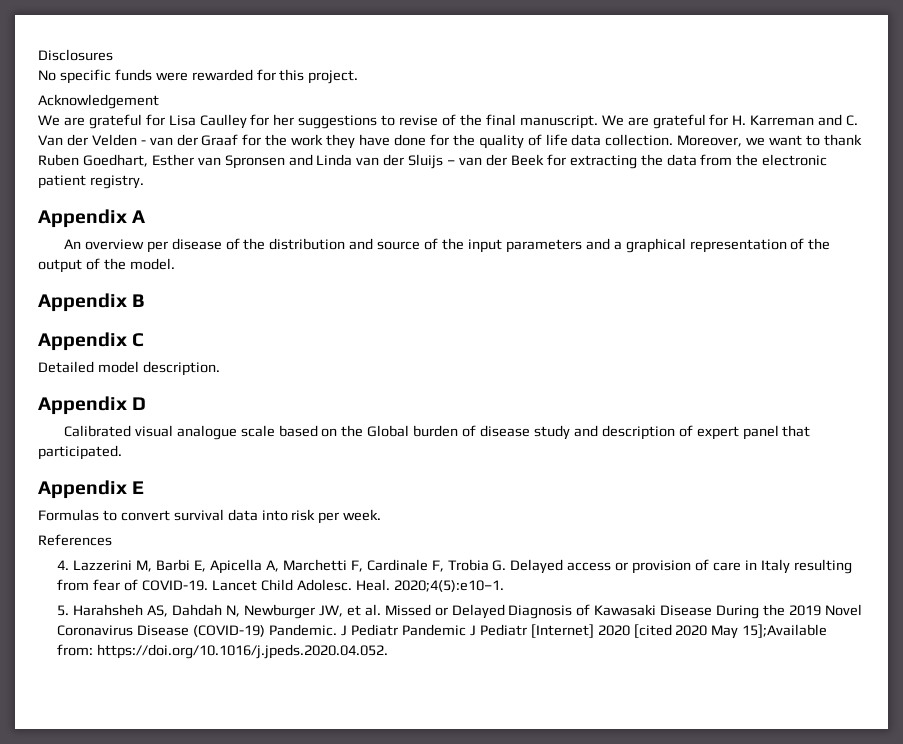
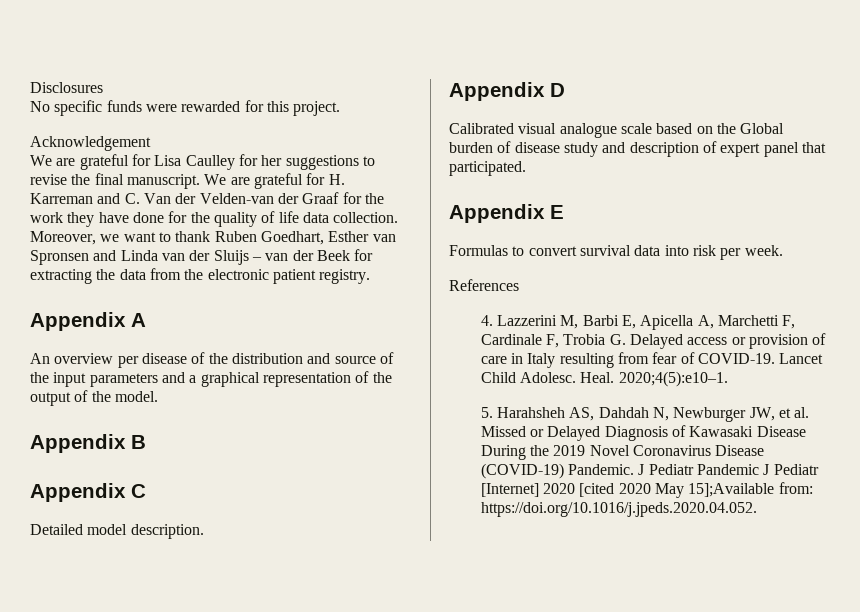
- We are grateful for Lisa Caulley for her suggestions to revise of the final manuscript.
+ We are grateful for Lisa Caulley for her suggestions to revise the final manuscript.
- We are grateful for H. Karreman and C. Van der Velden - van der Graaf for the work they have done for the quality of life data collection.
+ We are grateful for H. Karreman and C. Van der Velden-van der Graaf for the work they have done for the quality of life data collection.

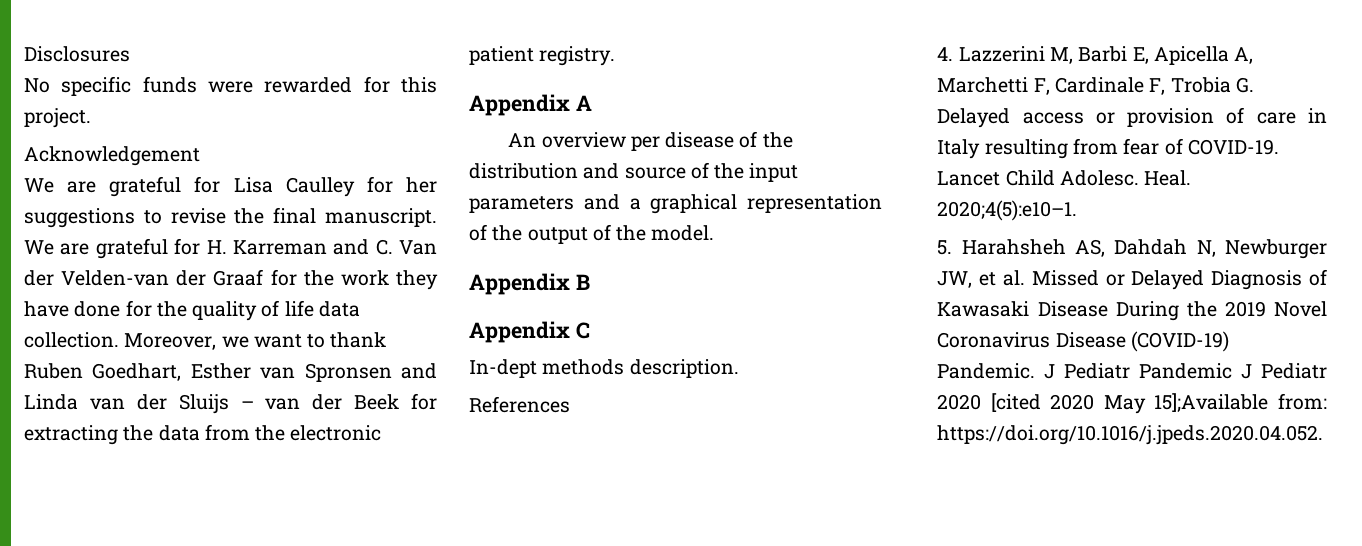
- Detailed model description.
+ In-dept methods description.
- Appendix D
- Calibrated visual analogue scale based on the Global burden of disease study and description of expert panel that participated.
- Appendix E
- Formulas to convert survival data into risk per week.
- J Pediatr Pandemic J Pediatr [Internet] 2020 [cited 2020 May 15];Available from: https://doi.org/10.1016/j.jpeds.2020.04.052.
+ J Pediatr Pandemic J Pediatr 2020 [cited 2020 May 15];Available from: https://doi.org/10.1016/j.jpeds.2020.04.052.

